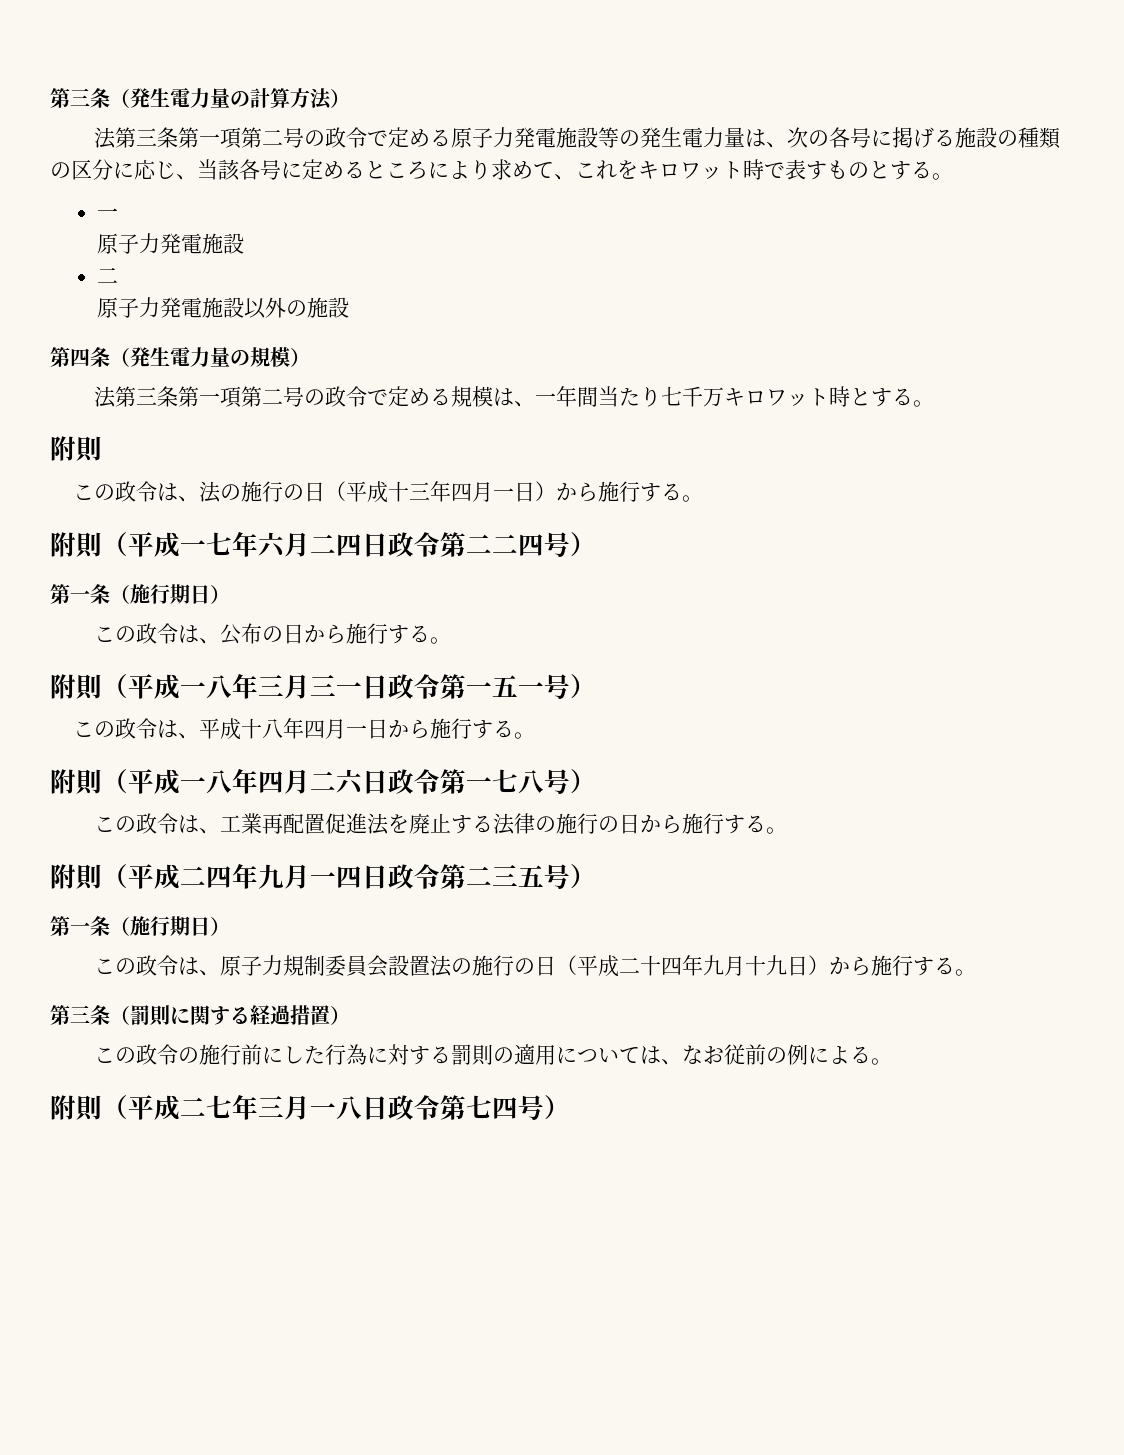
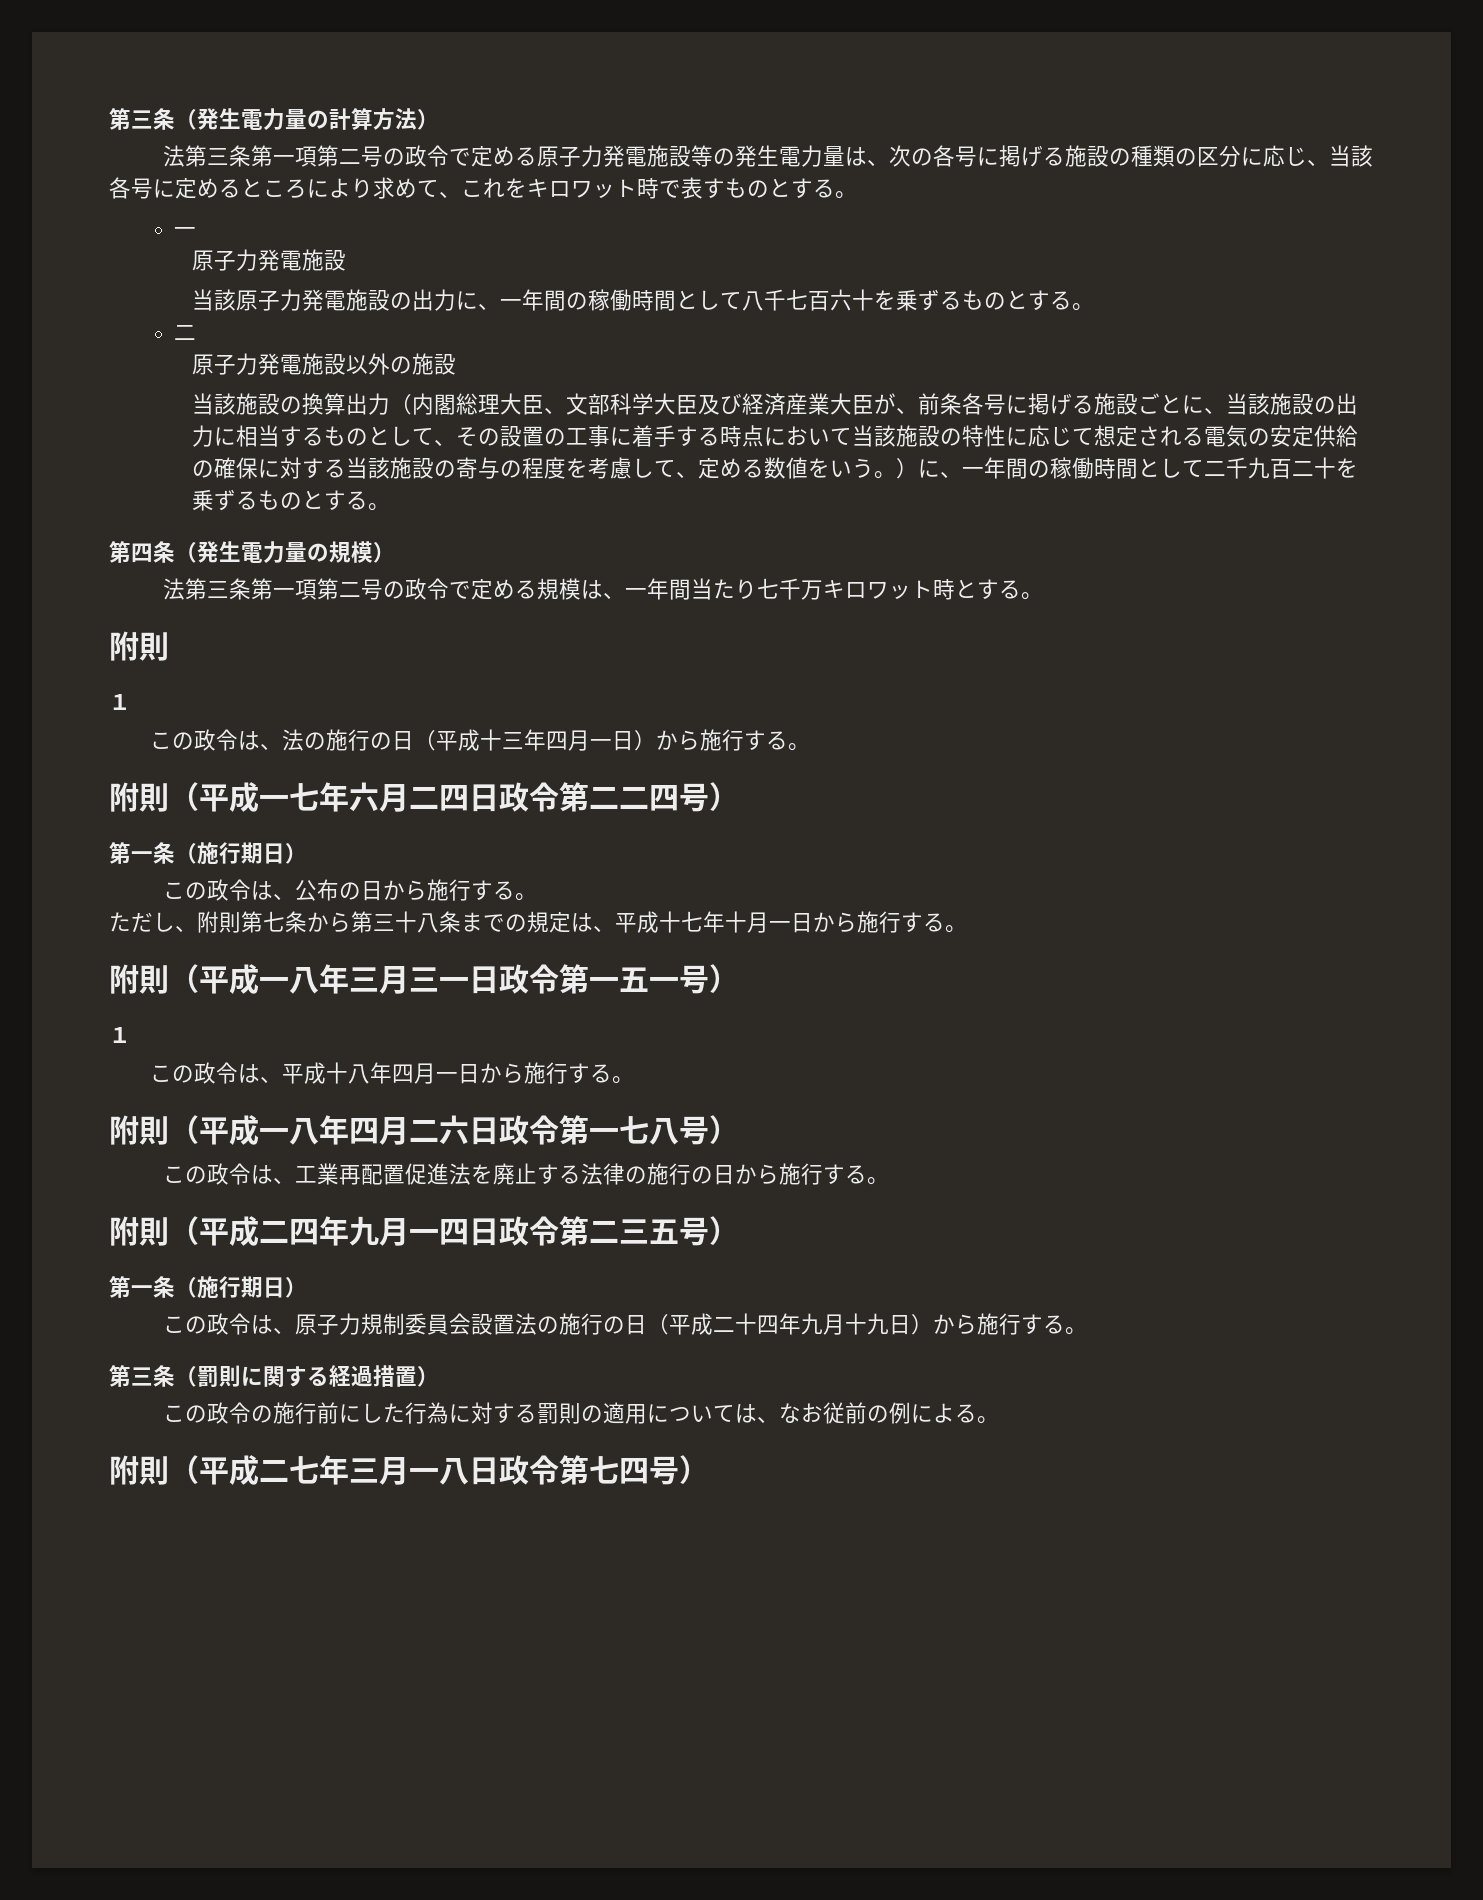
+ 当該原子力発電施設の出力に、一年間の稼働時間として八千七百六十を乗ずるものとする。
+ 当該施設の換算出力（内閣総理大臣、文部科学大臣及び経済産業大臣が、前条各号に掲げる施設ごとに、当該施設の出力に相当するものとして、その設置の工事に着手する時点において当該施設の特性に応じて想定される電気の安定供給の確保に対する当該施設の寄与の程度を考慮して、定める数値をいう。）に、一年間の稼働時間として二千九百二十を乗ずるものとする。
  法第三条第一項第二号の政令で定める規模は、一年間当たり七千万キロワット時とする。
  附則
+ １
+ ただし、附則第七条から第三十八条までの規定は、平成十七年十月一日から施行する。
  附則（平成一八年三月三一日政令第一五一号）
+ １

